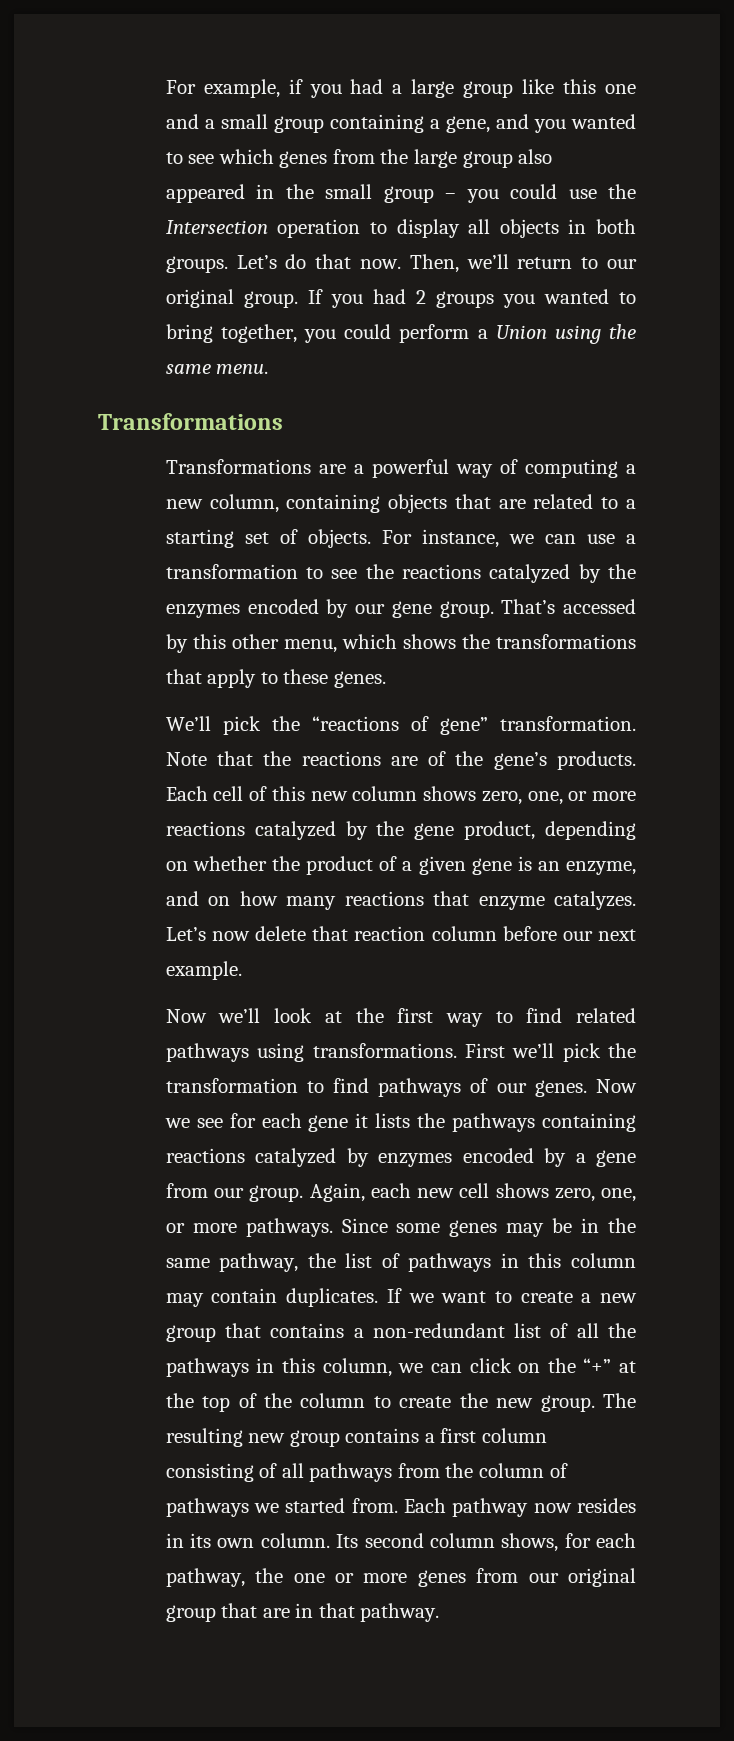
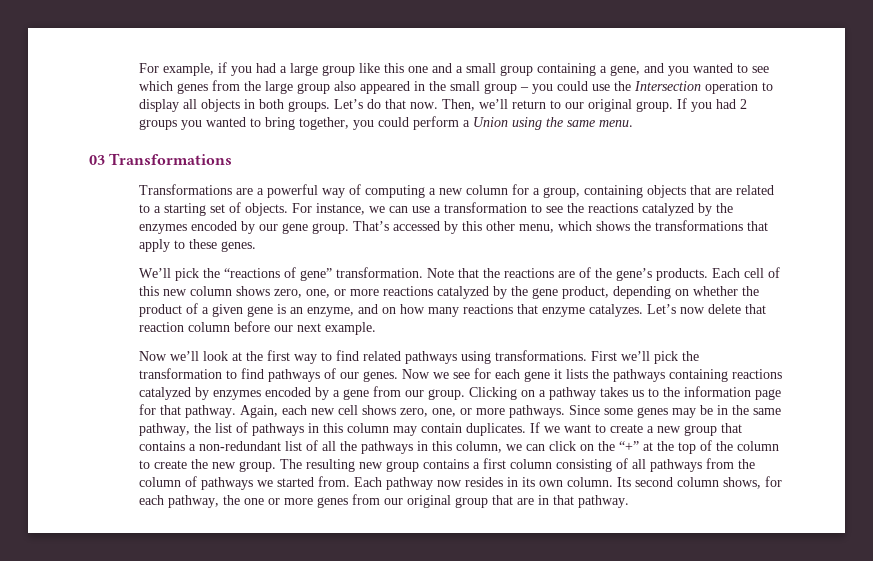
  If you had 2 groups you wanted to bring together, you could perform a Union using the same menu.
- Transformations
+ 03 Transformations
- Transformations are a powerful way of computing a new column, containing objects that are related to a starting set of objects.
+ Transformations are a powerful way of computing a new column for a group, containing objects that are related to a starting set of objects.
+ Clicking on a pathway takes us to the information page for that pathway.

